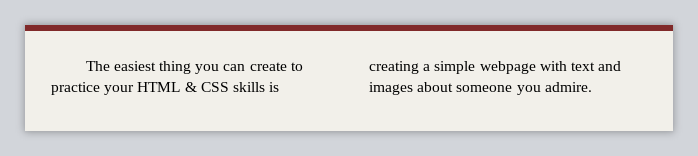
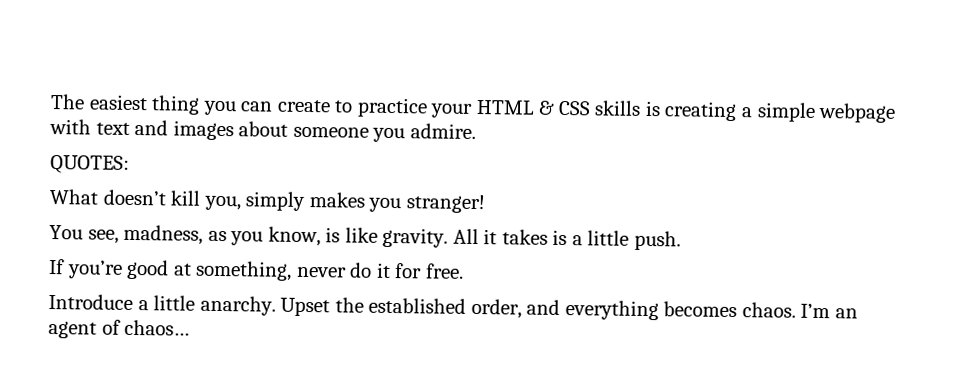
+ QUOTES:
+ What doesn’t kill you, simply makes you stranger!
+ You see, madness, as you know, is like gravity. All it takes is a little push.
+ If you’re good at something, never do it for free.
+ Introduce a little anarchy. Upset the established order, and everything becomes chaos. I’m an agent of chaos…

